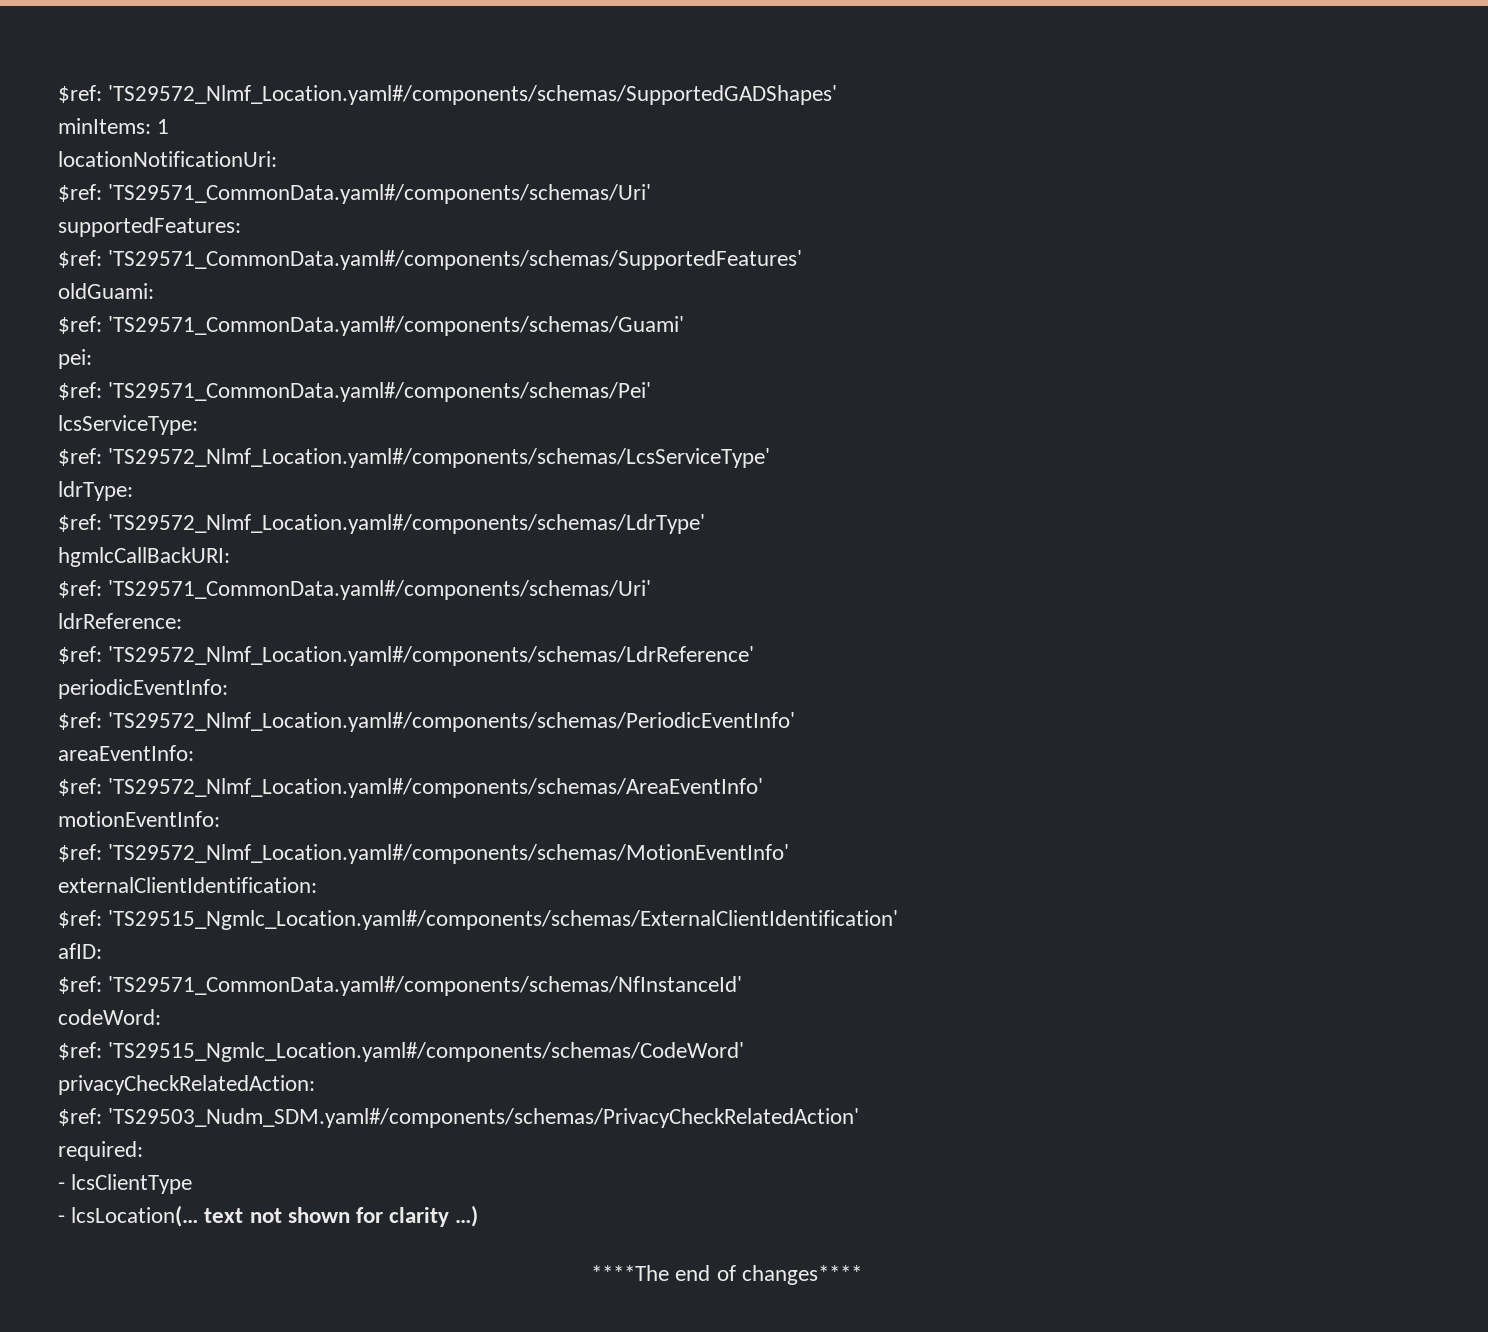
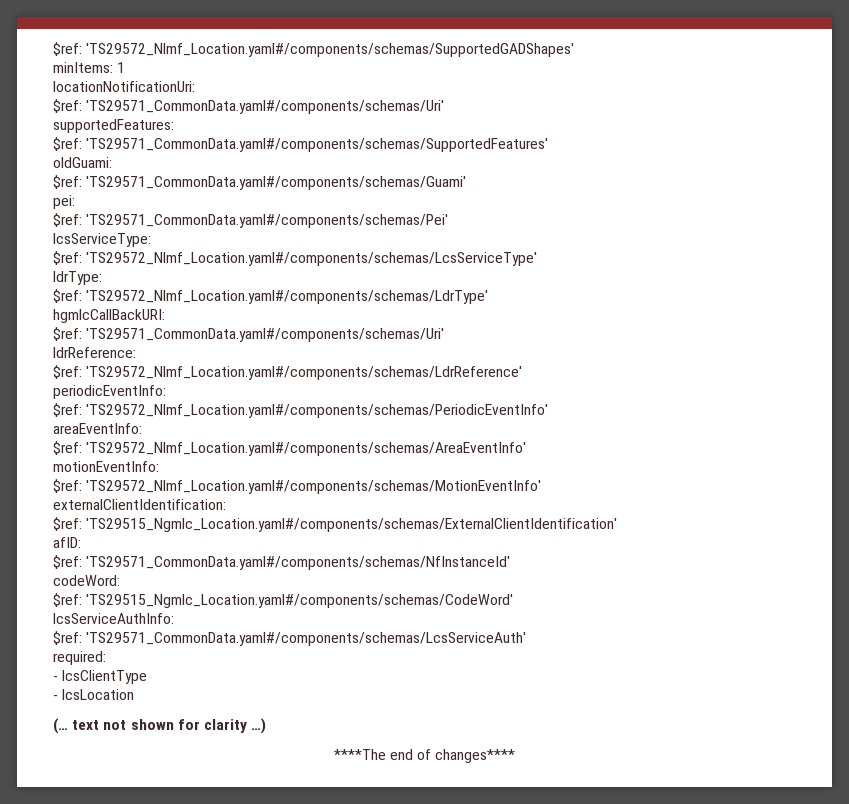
- privacyCheckRelatedAction:
- $ref: 'TS29503_Nudm_SDM.yaml#/components/schemas/PrivacyCheckRelatedAction'
+ lcsServiceAuthInfo:
+ $ref: 'TS29571_CommonData.yaml#/components/schemas/LcsServiceAuth'
- - lcsLocation(… text not shown for clarity …)
+ - lcsLocation
+ (… text not shown for clarity …)

